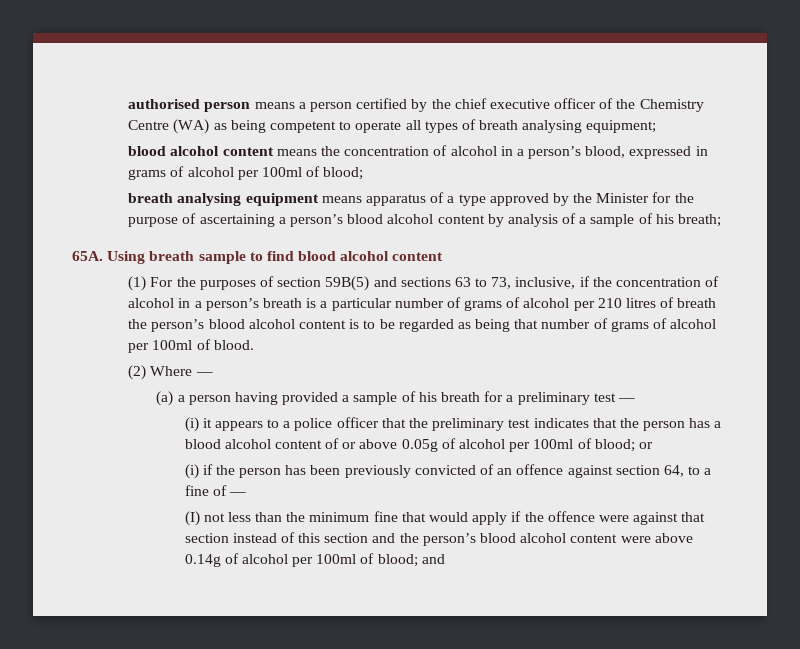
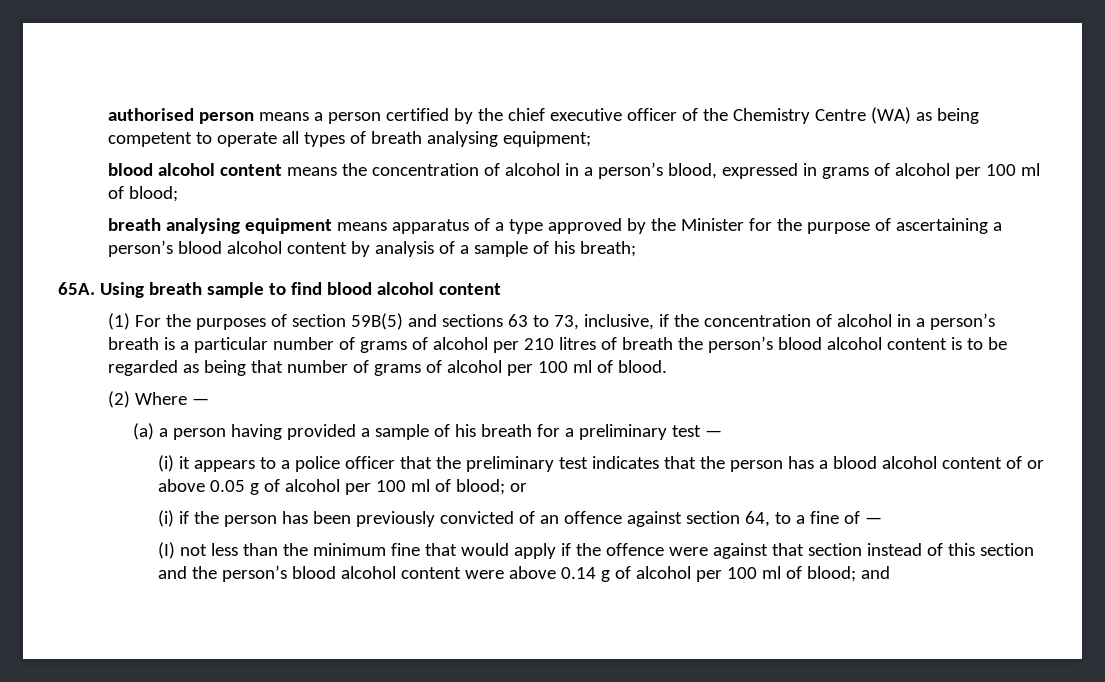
- blood alcohol content means the concentration of alcohol in a person’s blood, expressed in grams of alcohol per 100ml of blood;
+ blood alcohol content means the concentration of alcohol in a person’s blood, expressed in grams of alcohol per 100 ml of blood;
- (1) For the purposes of section 59B(5) and sections 63 to 73, inclusive, if the concentration of alcohol in a person’s breath is a particular number of grams of alcohol per 210 litres of breath the person’s blood alcohol content is to be regarded as being that number of grams of alcohol per 100ml of blood.
+ (1) For the purposes of section 59B(5) and sections 63 to 73, inclusive, if the concentration of alcohol in a person’s breath is a particular number of grams of alcohol per 210 litres of breath the person’s blood alcohol content is to be regarded as being that number of grams of alcohol per 100 ml of blood.
- (i) it appears to a police officer that the preliminary test indicates that the person has a blood alcohol content of or above 0.05g of alcohol per 100ml of blood; or
+ (i) it appears to a police officer that the preliminary test indicates that the person has a blood alcohol content of or above 0.05 g of alcohol per 100 ml of blood; or
- (I) not less than the minimum fine that would apply if the offence were against that section instead of this section and the person’s blood alcohol content were above 0.14g of alcohol per 100ml of blood; and
+ (I) not less than the minimum fine that would apply if the offence were against that section instead of this section and the person’s blood alcohol content were above 0.14 g of alcohol per 100 ml of blood; and

